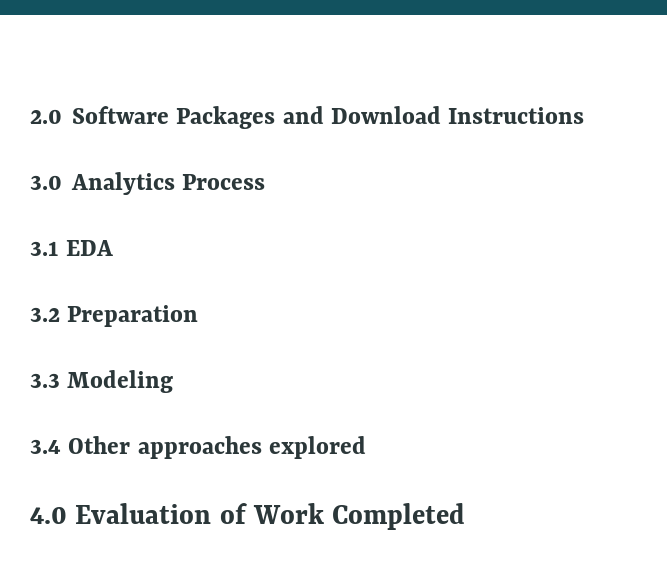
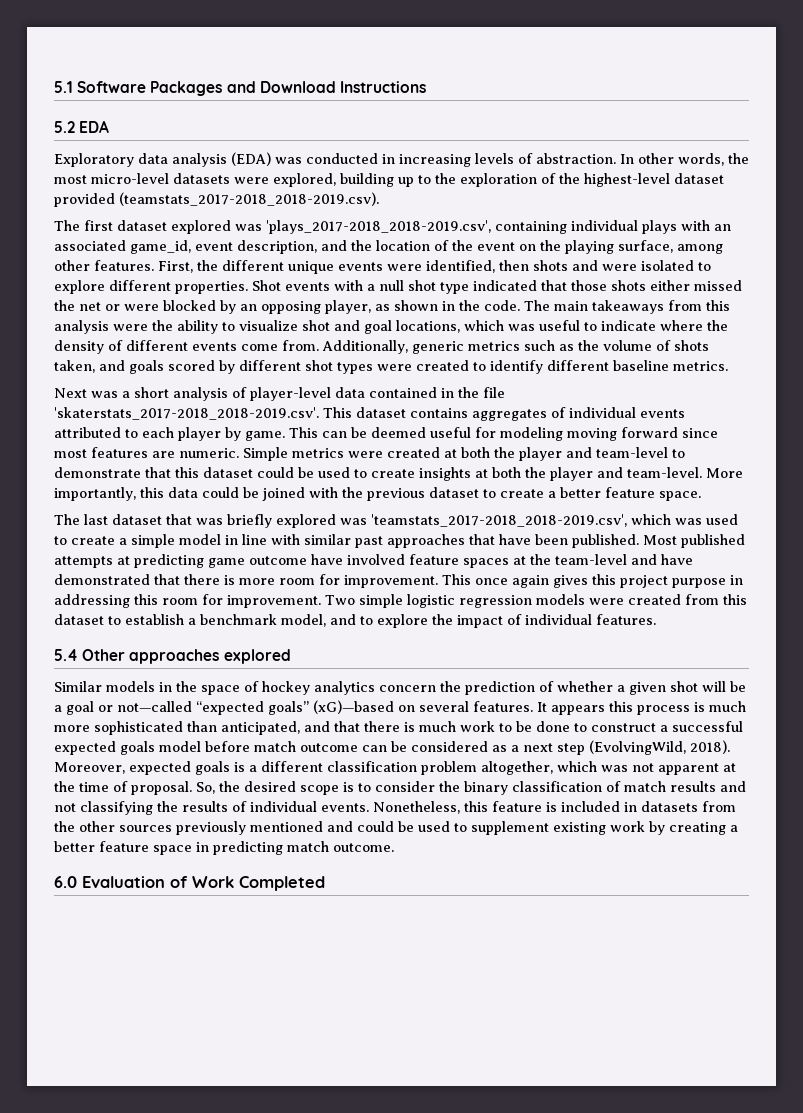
- 2.0 Software Packages and Download Instructions
+ 5.1 Software Packages and Download Instructions
- 3.0 Analytics Process
- 3.1 EDA
- 3.2 Preparation
- 3.3 Modeling
- 3.4 Other approaches explored
- 4.0 Evaluation of Work Completed
+ 5.2 EDA
+ Exploratory data analysis (EDA) was conducted in increasing levels of abstraction. In other words, the most micro-level datasets were explored, building up to the exploration of the highest-level dataset provided (teamstats_2017-2018_2018-2019.csv).
+ The first dataset explored was 'plays_2017-2018_2018-2019.csv', containing individual plays with an associated game_id, event description, and the location of the event on the playing surface, among other features. First, the different unique events were identified, then shots and were isolated to explore different properties. Shot events with a null shot type indicated that those shots either missed the net or were blocked by an opposing player, as shown in the code. The main takeaways from this analysis were the ability to visualize shot and goal locations, which was useful to indicate where the density of different events come from. Additionally, generic metrics such as the volume of shots taken, and goals scored by different shot types were created to identify different baseline metrics.
+ Next was a short analysis of player-level data contained in the file 'skaterstats_2017-2018_2018-2019.csv'. This dataset contains aggregates of individual events attributed to each player by game. This can be deemed useful for modeling moving forward since most features are numeric. Simple metrics were created at both the player and team-level to demonstrate that this dataset could be used to create insights at both the player and team-level. More importantly, this data could be joined with the previous dataset to create a better feature space.
+ The last dataset that was briefly explored was 'teamstats_2017-2018_2018-2019.csv', which was used to create a simple model in line with similar past approaches that have been published. Most published attempts at predicting game outcome have involved feature spaces at the team-level and have demonstrated that there is more room for improvement. This once again gives this project purpose in addressing this room for improvement. Two simple logistic regression models were created from this dataset to establish a benchmark model, and to explore the impact of individual features.
+ 5.4 Other approaches explored
+ Similar models in the space of hockey analytics concern the prediction of whether a given shot will be a goal or not—called “expected goals” (xG)—based on several features. It appears this process is much more sophisticated than anticipated, and that there is much work to be done to construct a successful expected goals model before match outcome can be considered as a next step (EvolvingWild, 2018). Moreover, expected goals is a different classification problem altogether, which was not apparent at the time of proposal. So, the desired scope is to consider the binary classification of match results and not classifying the results of individual events. Nonetheless, this feature is included in datasets from the other sources previously mentioned and could be used to supplement existing work by creating a better feature space in predicting match outcome.
+ 6.0 Evaluation of Work Completed

